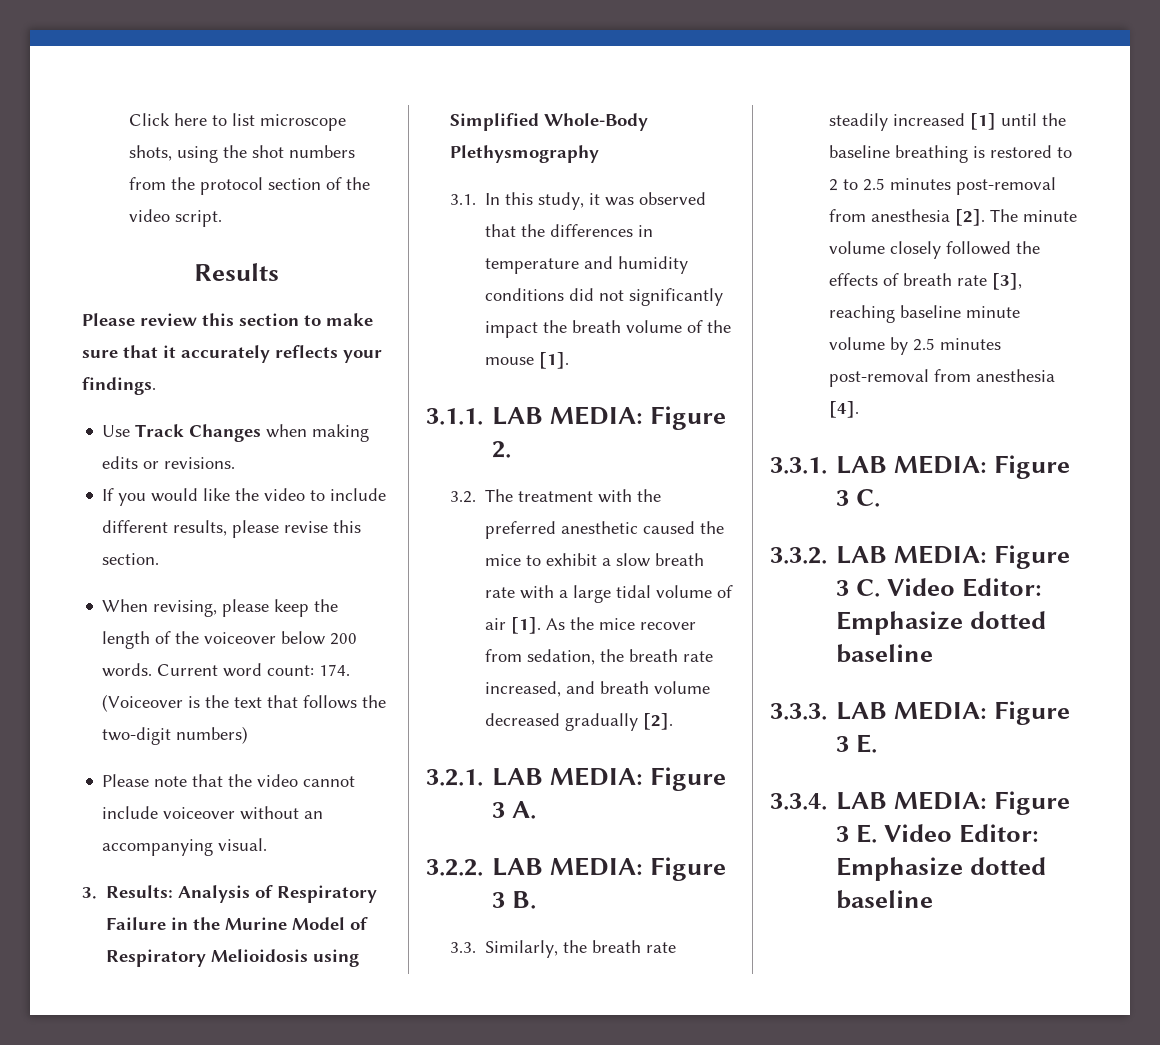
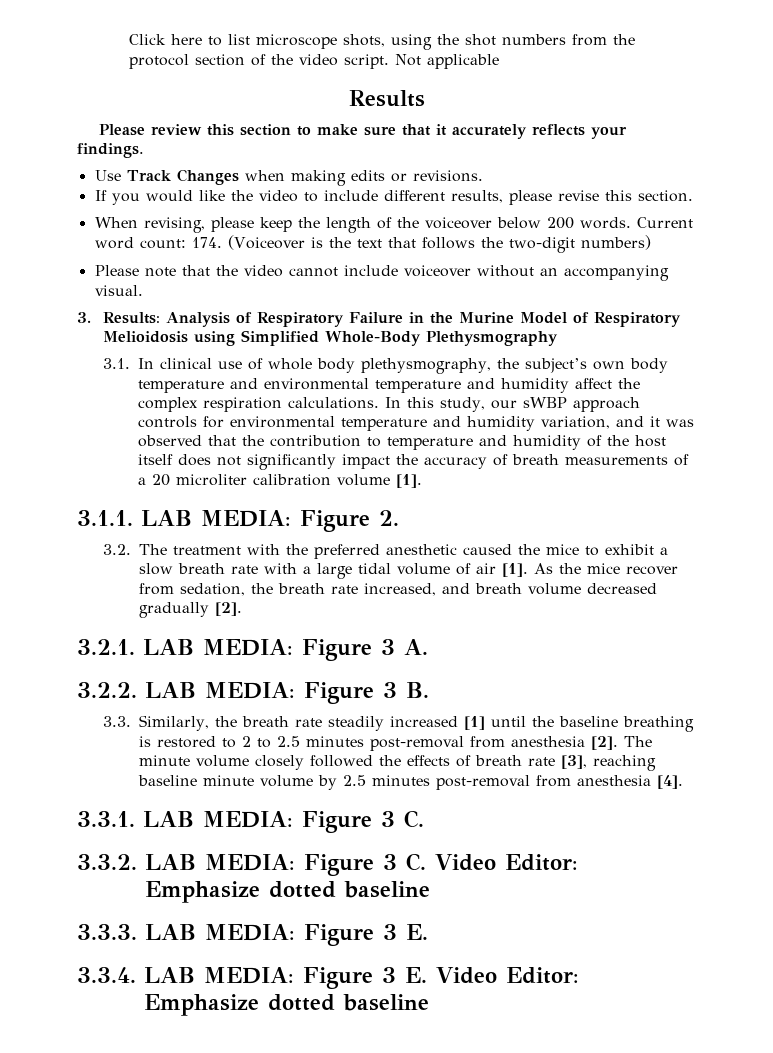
+ Not applicable
- 3.1. In this study, it was observed that the differences in temperature and humidity conditions did not significantly impact the breath volume of the mouse [1].
+ 3.1. In clinical use of whole body plethysmography, the subject’s own body temperature and environmental temperature and humidity affect the complex respiration calculations. In this study, our sWBP approach controls for environmental temperature and humidity variation, and it was observed that the contribution to temperature and humidity of the host itself does not significantly impact the accuracy of breath measurements of a 20 microliter calibration volume [1].

